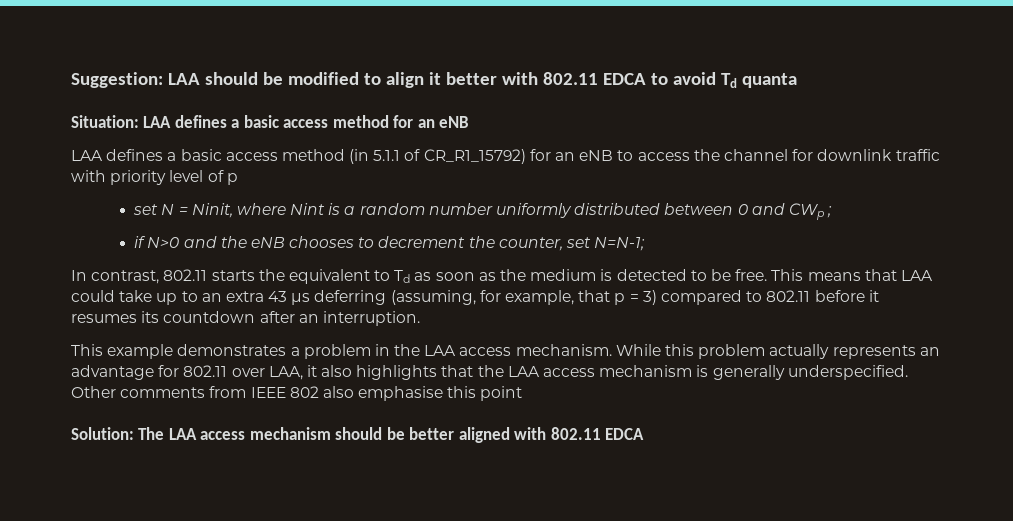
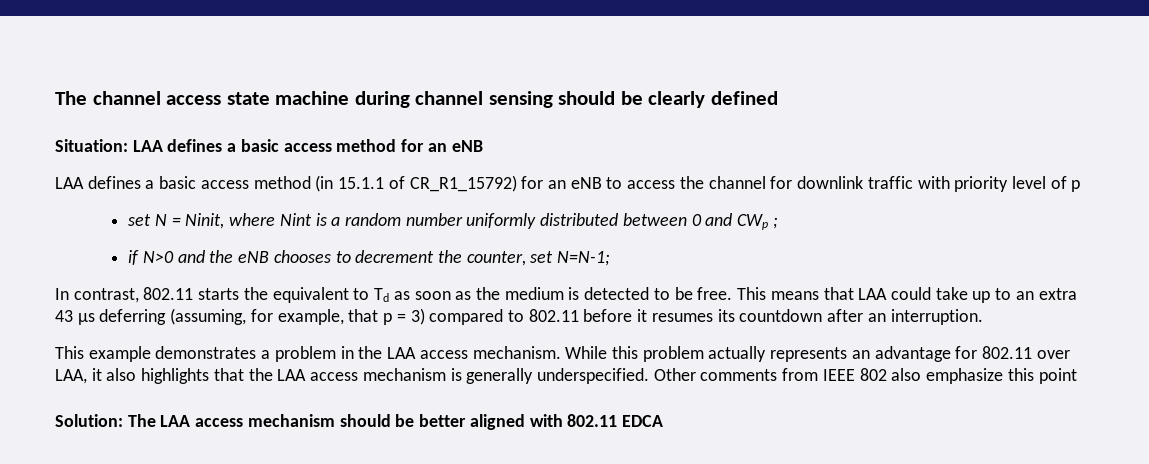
- Suggestion: LAA should be modified to align it better with 802.11 EDCA to avoid Td quanta
+ The channel access state machine during channel sensing should be clearly defined
- LAA defines a basic access method (in 5.1.1 of CR_R1_15792) for an eNB to access the channel for downlink traffic with priority level of p
+ LAA defines a basic access method (in 15.1.1 of CR_R1_15792) for an eNB to access the channel for downlink traffic with priority level of p
- Other comments from IEEE 802 also emphasise this point
+ Other comments from IEEE 802 also emphasize this point

